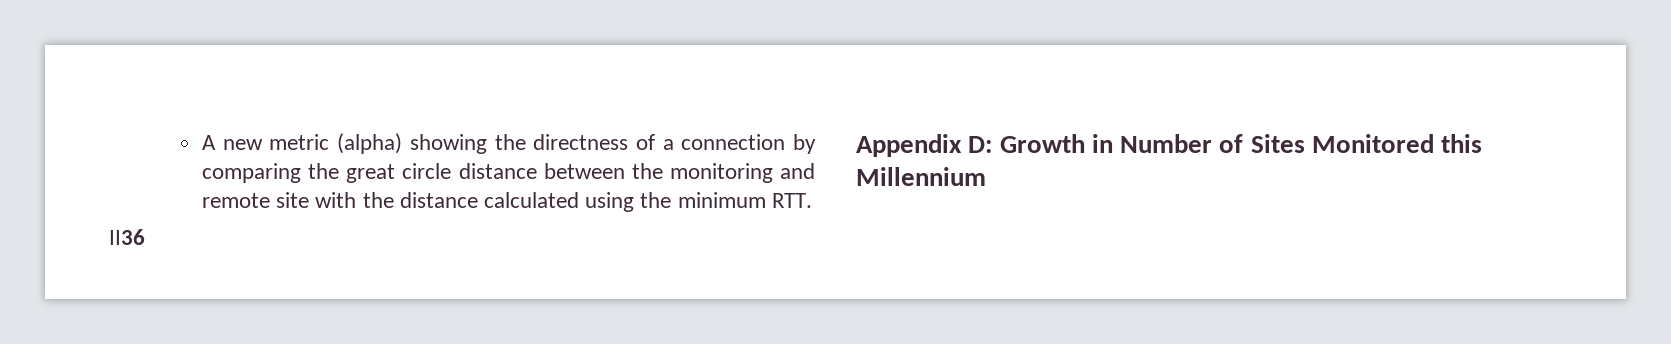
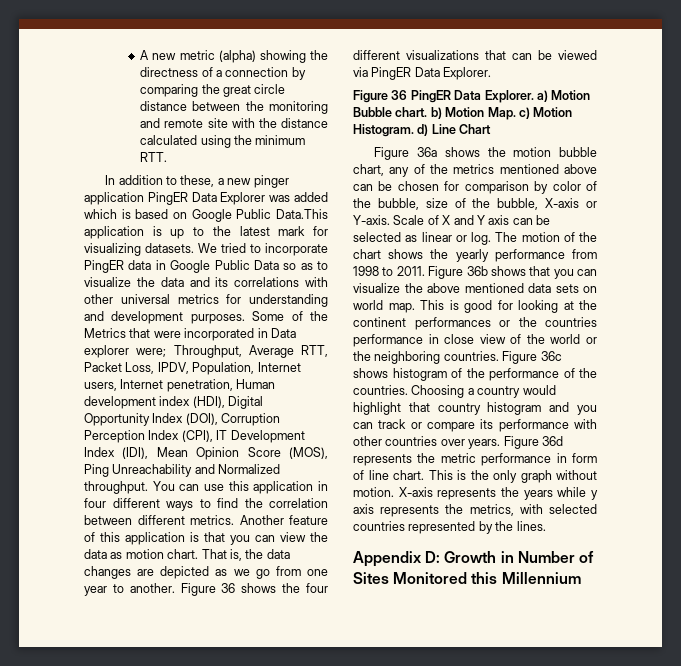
- II36
+ In addition to these, a new pinger application PingER Data Explorer was added which is based on Google Public Data.This application is up to the latest mark for visualizing datasets. We tried to incorporate PingER data in Google Public Data so as to visualize the data and its correlations with other universal metrics for understanding and development purposes. Some of the Metrics that were incorporated in Data explorer were; Throughput, Average RTT, Packet Loss, IPDV, Population, Internet users, Internet penetration, Human development index (HDI), Digital Opportunity Index (DOI), Corruption Perception Index (CPI), IT Development Index (IDI), Mean Opinion Score (MOS), Ping Unreachability and Normalized throughput. You can use this application in four different ways to find the correlation between different metrics. Another feature of this application is that you can view the data as motion chart. That is, the data changes are depicted as we go from one year to another. Figure 36 shows the four different visualizations that can be viewed via PingER Data Explorer.
+ Figure 36 PingER Data Explorer. a) Motion Bubble chart. b) Motion Map. c) Motion Histogram. d) Line Chart
+ Figure 36a shows the motion bubble chart, any of the metrics mentioned above can be chosen for comparison by color of the bubble, size of the bubble, X-axis or Y-axis. Scale of X and Y axis can be selected as linear or log. The motion of the chart shows the yearly performance from 1998 to 2011. Figure 36b shows that you can visualize the above mentioned data sets on world map. This is good for looking at the continent performances or the countries performance in close view of the world or the neighboring countries. Figure 36c shows histogram of the performance of the countries. Choosing a country would highlight that country histogram and you can track or compare its performance with other countries over years. Figure 36d represents the metric performance in form of line chart. This is the only graph without motion. X-axis represents the years while y axis represents the metrics, with selected countries represented by the lines.

